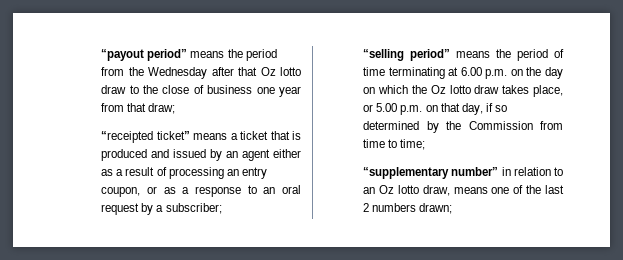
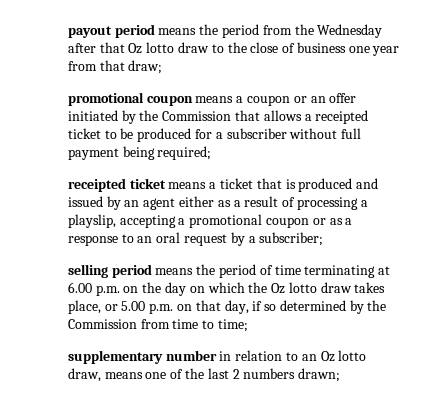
- “payout period” means the period from the Wednesday after that Oz lotto draw to the close of business one year from that draw;
+ payout period means the period from the Wednesday after that Oz lotto draw to the close of business one year from that draw;
- “receipted ticket” means a ticket that is produced and issued by an agent either as a result of processing an entry coupon, or as a response to an oral request by a subscriber;
+ promotional coupon means a coupon or an offer initiated by the Commission that allows a receipted ticket to be produced for a subscriber without full payment being required;
+ receipted ticket means a ticket that is produced and issued by an agent either as a result of processing a playslip, accepting a promotional coupon or as a response to an oral request by a subscriber;
- “selling period” means the period of time terminating at 6.00 p.m. on the day on which the Oz lotto draw takes place, or 5.00 p.m. on that day, if so determined by the Commission from time to time;
+ selling period means the period of time terminating at 6.00 p.m. on the day on which the Oz lotto draw takes place, or 5.00 p.m. on that day, if so determined by the Commission from time to time;
- “supplementary number” in relation to an Oz lotto draw, means one of the last 2 numbers drawn;
+ supplementary number in relation to an Oz lotto draw, means one of the last 2 numbers drawn;

